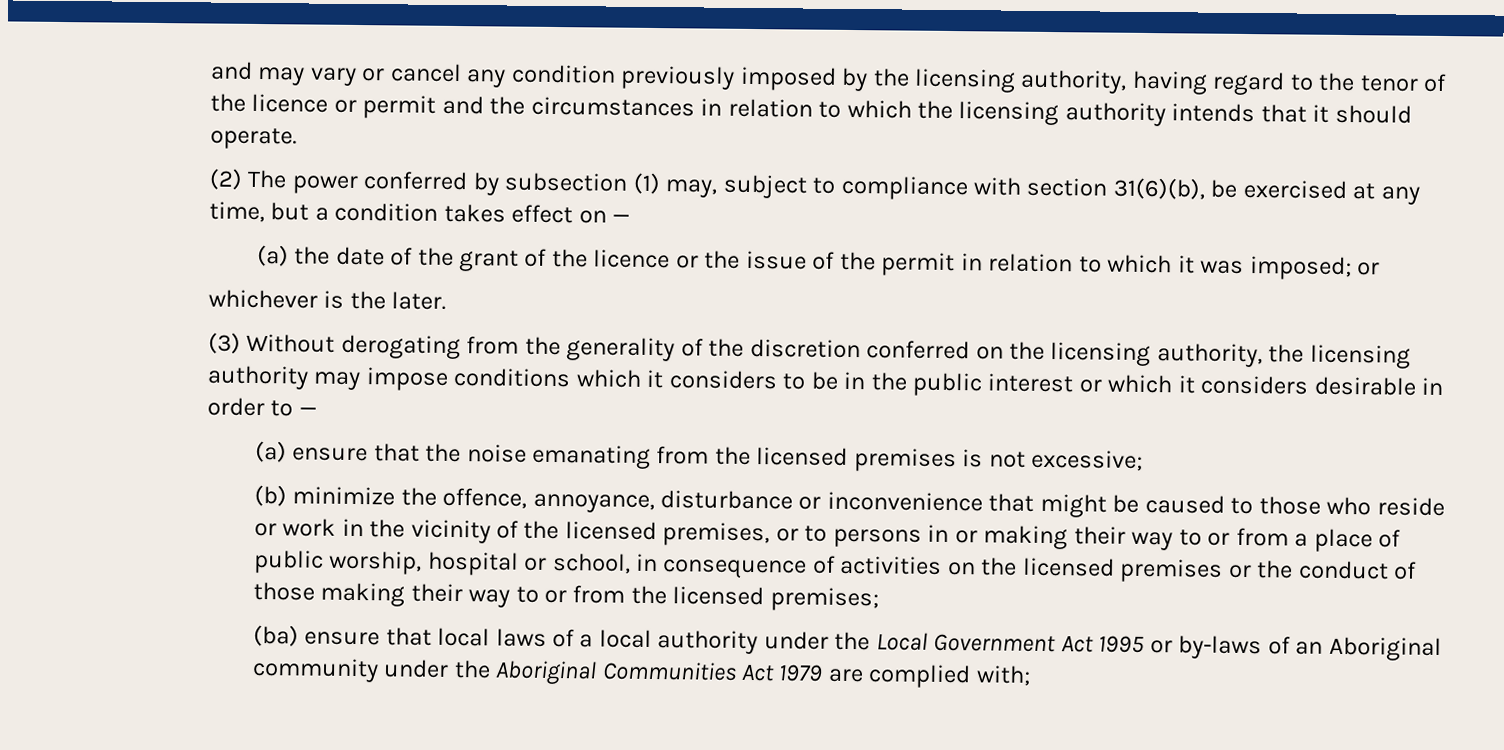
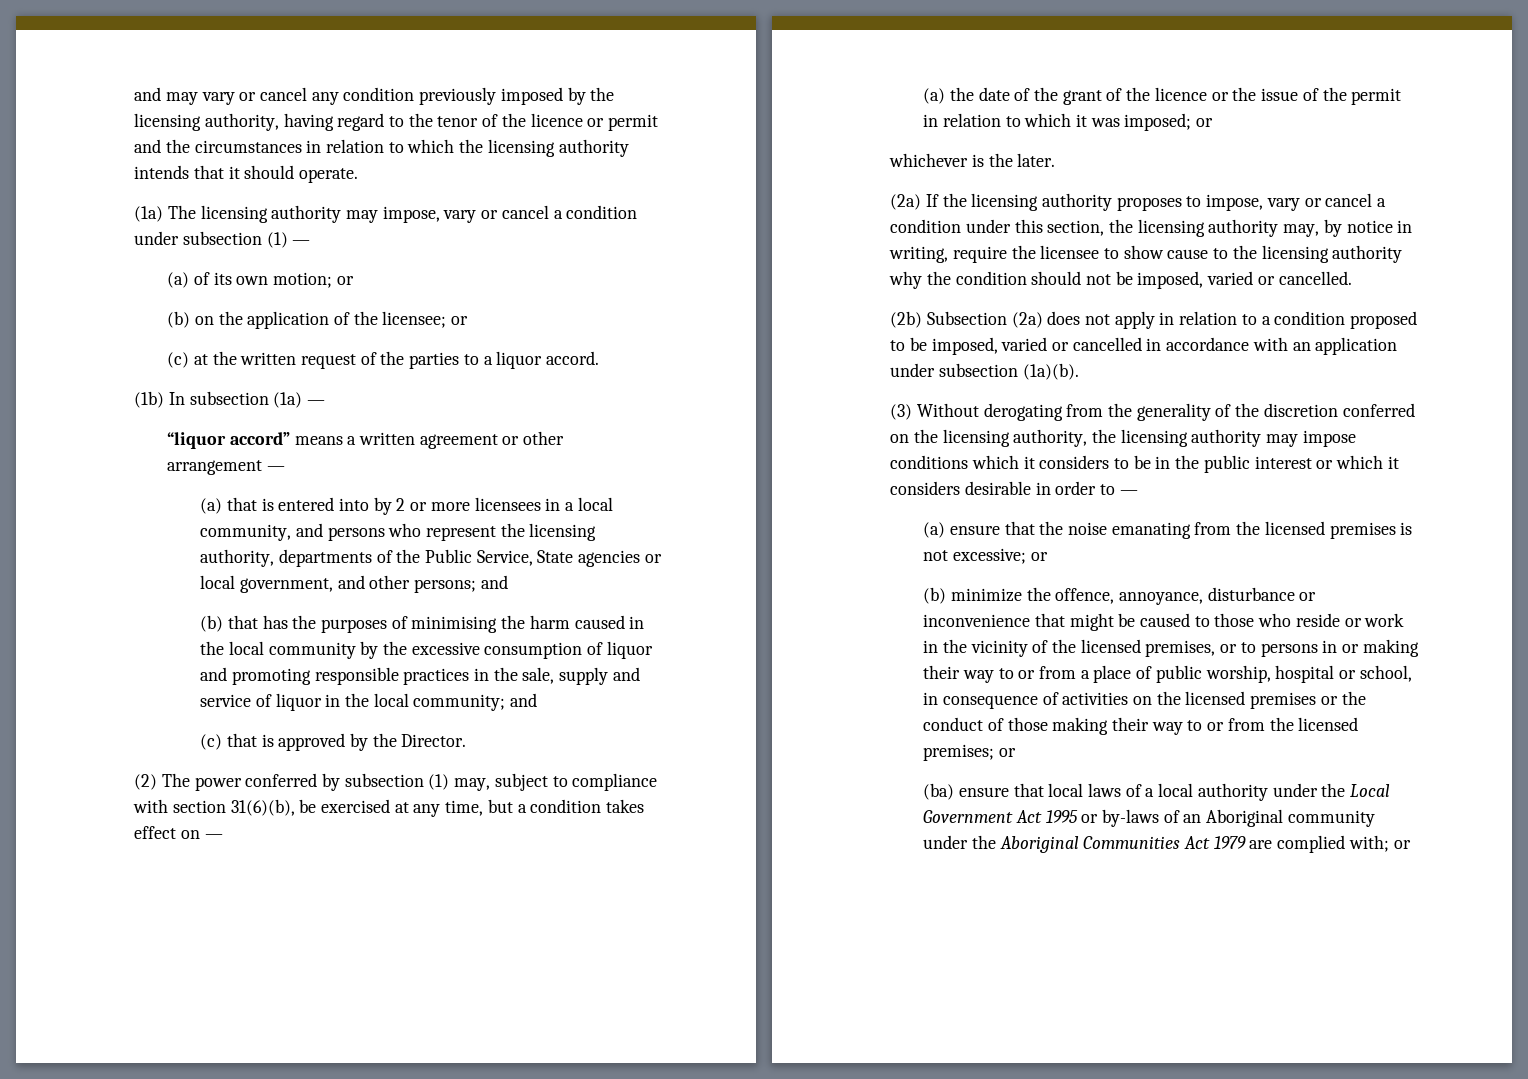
+ (1a) The licensing authority may impose, vary or cancel a condition under subsection (1) —
+ (a) of its own motion; or
+ (b) on the application of the licensee; or
+ (c) at the written request of the parties to a liquor accord.
+ (1b) In subsection (1a) —
+ “liquor accord” means a written agreement or other arrangement —
+ (a) that is entered into by 2 or more licensees in a local community, and persons who represent the licensing authority, departments of the Public Service, State agencies or local government, and other persons; and
+ (b) that has the purposes of minimising the harm caused in the local community by the excessive consumption of liquor and promoting responsible practices in the sale, supply and service of liquor in the local community; and
+ (c) that is approved by the Director.
+ (2a) If the licensing authority proposes to impose, vary or cancel a condition under this section, the licensing authority may, by notice in writing, require the licensee to show cause to the licensing authority why the condition should not be imposed, varied or cancelled.
+ (2b) Subsection (2a) does not apply in relation to a condition proposed to be imposed, varied or cancelled in accordance with an application under subsection (1a)(b).
- (a) ensure that the noise emanating from the licensed premises is not excessive;
+ (a) ensure that the noise emanating from the licensed premises is not excessive; or
- (b) minimize the offence, annoyance, disturbance or inconvenience that might be caused to those who reside or work in the vicinity of the licensed premises, or to persons in or making their way to or from a place of public worship, hospital or school, in consequence of activities on the licensed premises or the conduct of those making their way to or from the licensed premises;
+ (b) minimize the offence, annoyance, disturbance or inconvenience that might be caused to those who reside or work in the vicinity of the licensed premises, or to persons in or making their way to or from a place of public worship, hospital or school, in consequence of activities on the licensed premises or the conduct of those making their way to or from the licensed premises; or
- (ba) ensure that local laws of a local authority under the Local Government Act 1995 or by-laws of an Aboriginal community under the Aboriginal Communities Act 1979 are complied with;
+ (ba) ensure that local laws of a local authority under the Local Government Act 1995 or by-laws of an Aboriginal community under the Aboriginal Communities Act 1979 are complied with; or

